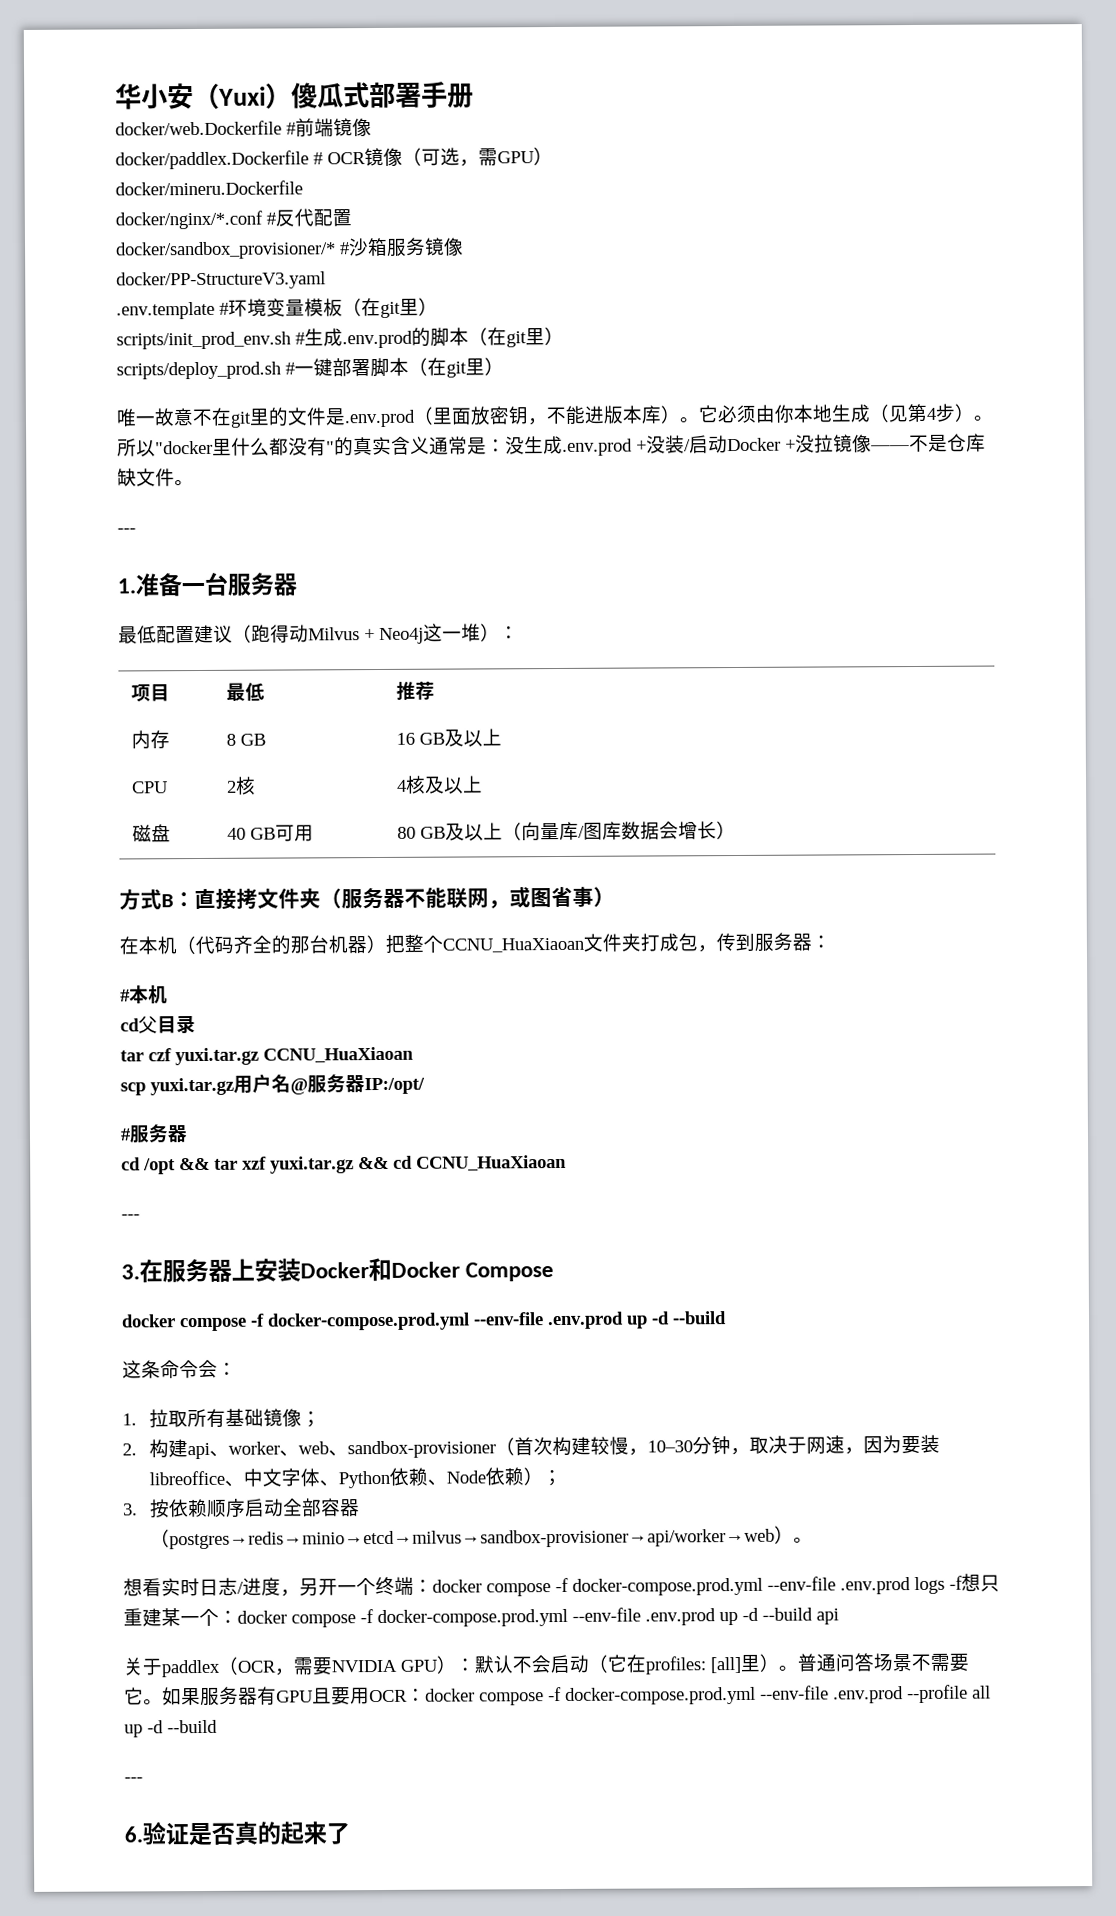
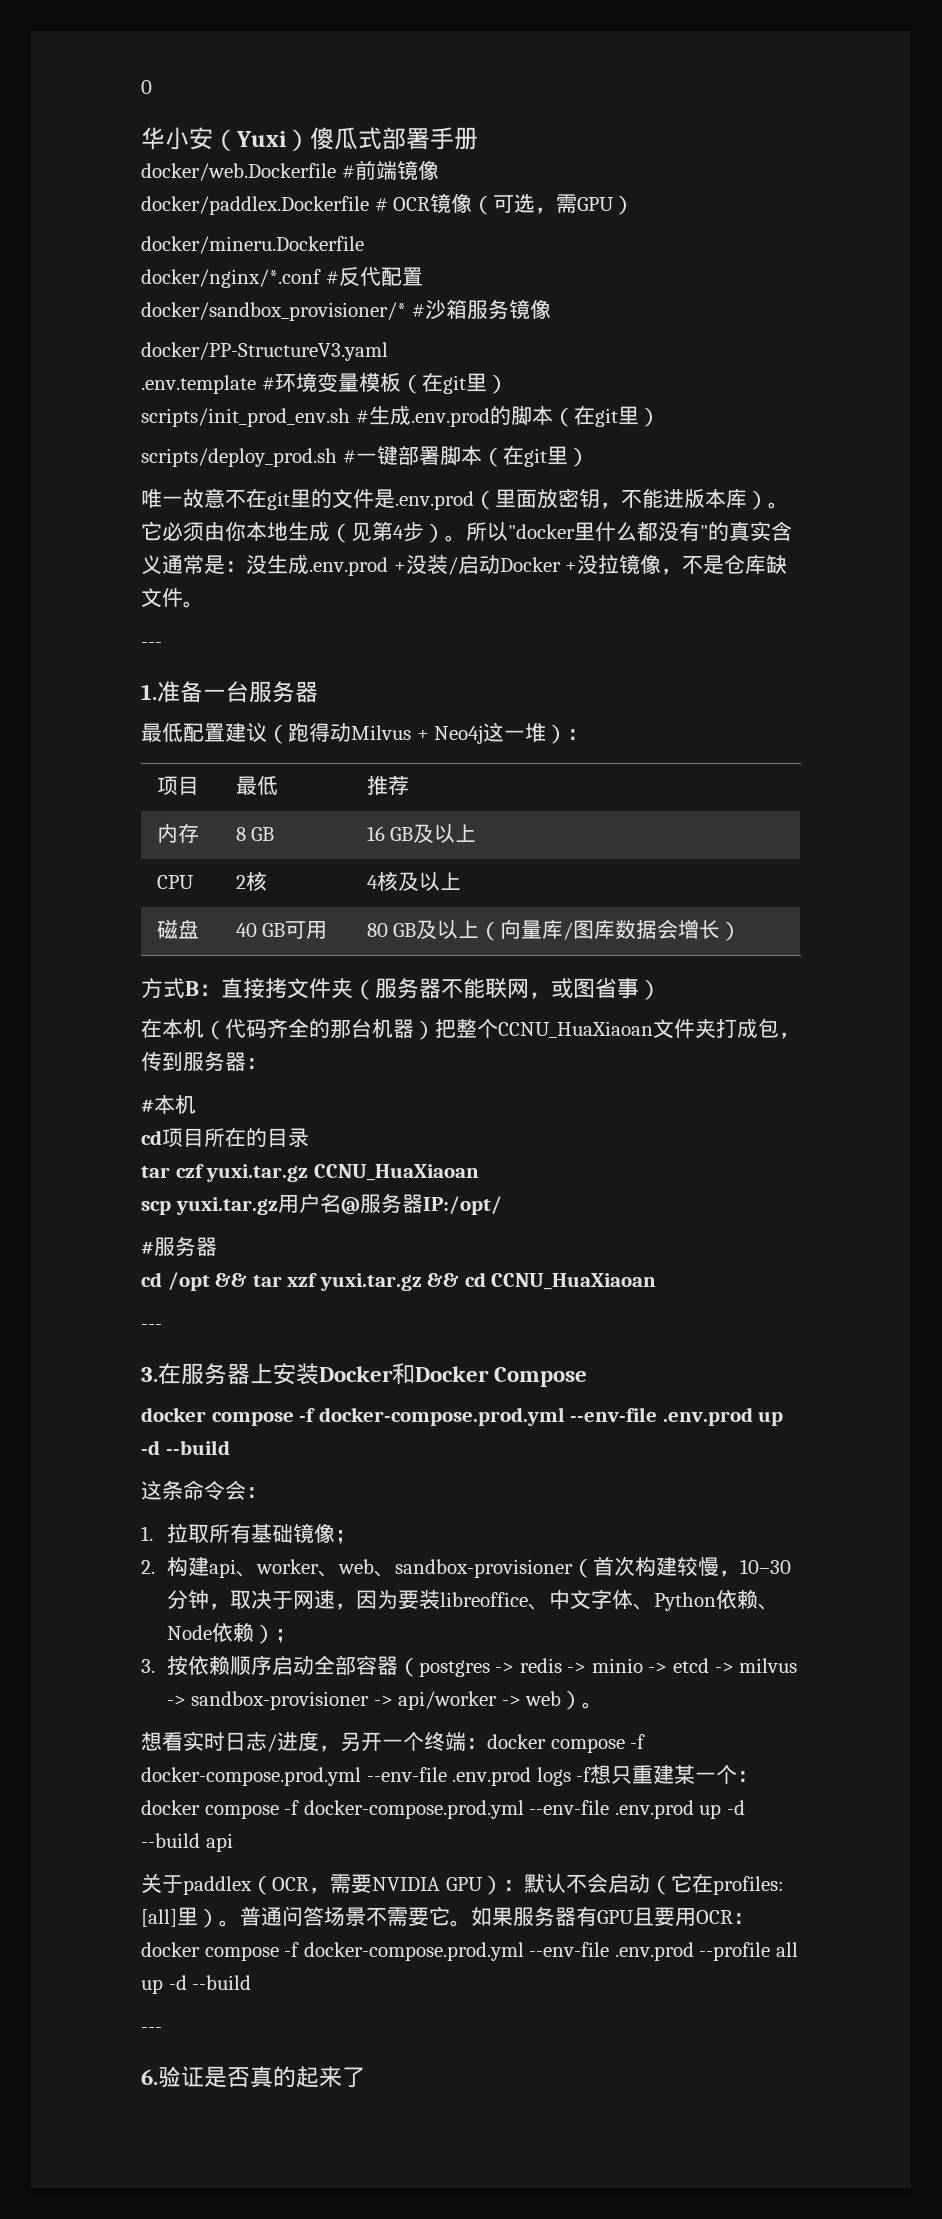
+ 0
- 所以"docker里什么都没有"的真实含义通常是：没生成.env.prod +没装/启动Docker +没拉镜像——不是仓库缺文件。
+ 所以"docker里什么都没有"的真实含义通常是：没生成.env.prod +没装/启动Docker +没拉镜像，不是仓库缺文件。
- cd父目录
+ cd项目所在的目录
- 3.按依赖顺序启动全部容器（postgres→redis→minio→etcd→milvus→sandbox-provisioner→api/worker→web）。
+ 3.按依赖顺序启动全部容器（postgres -> redis -> minio -> etcd -> milvus -> sandbox-provisioner -> api/worker -> web）。

